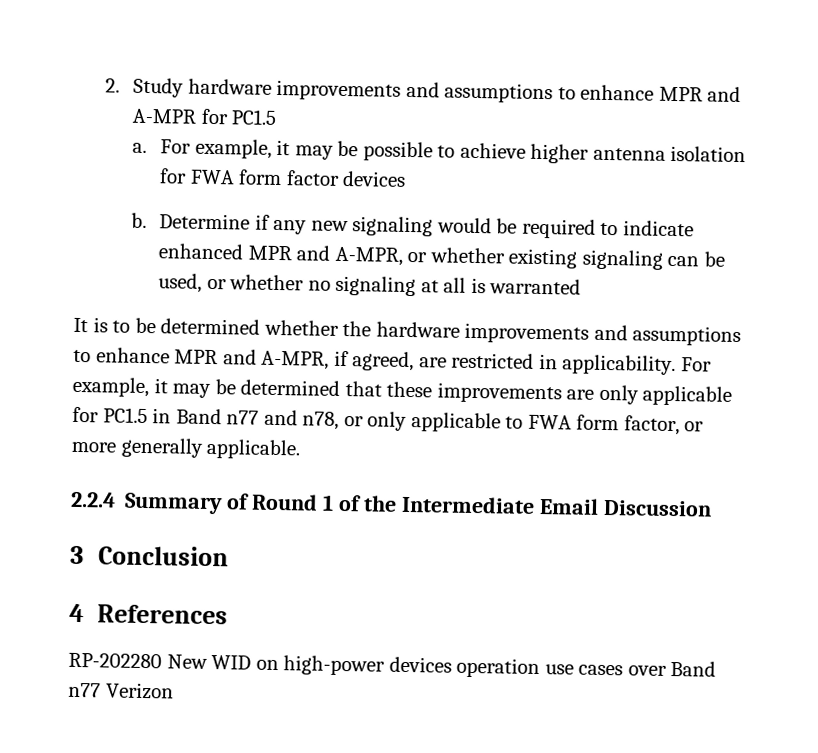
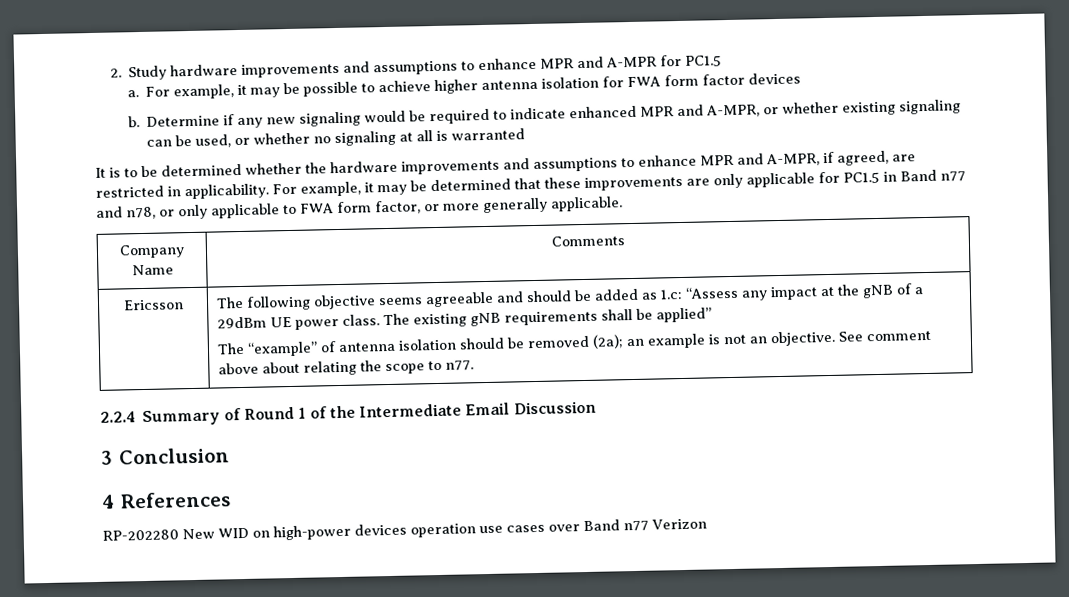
+ Company Name | Comments
+ Ericsson | The following objective seems agreeable and should be added as 1.c: “Assess any impact at the gNB of a 29dBm UE power class. The existing gNB requirements shall be applied”
+ The “example” of antenna isolation should be removed (2a); an example is not an objective. See comment above about relating the scope to n77.

